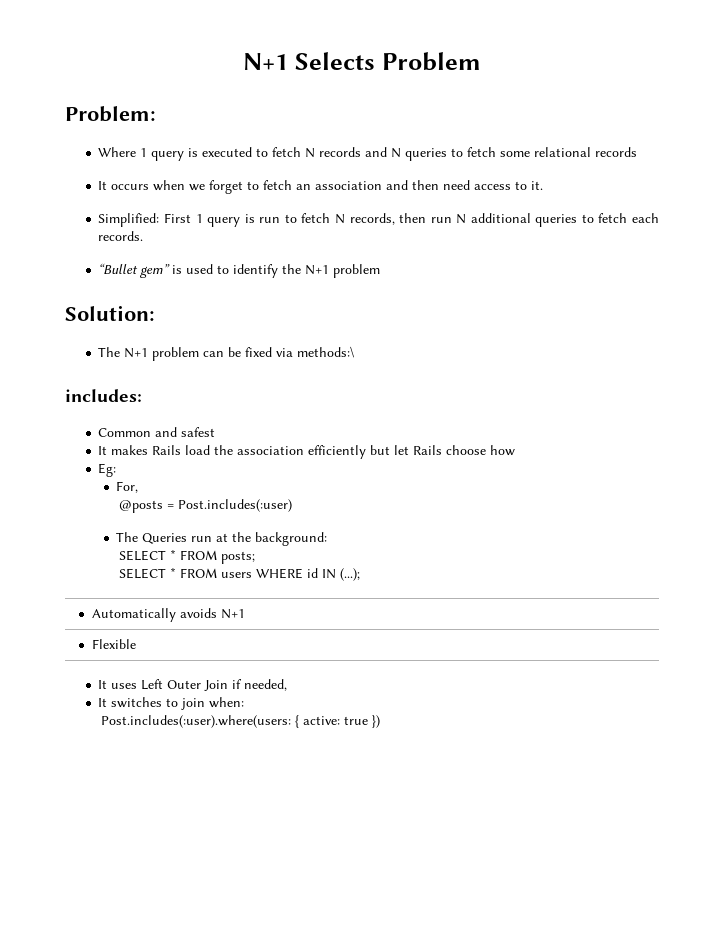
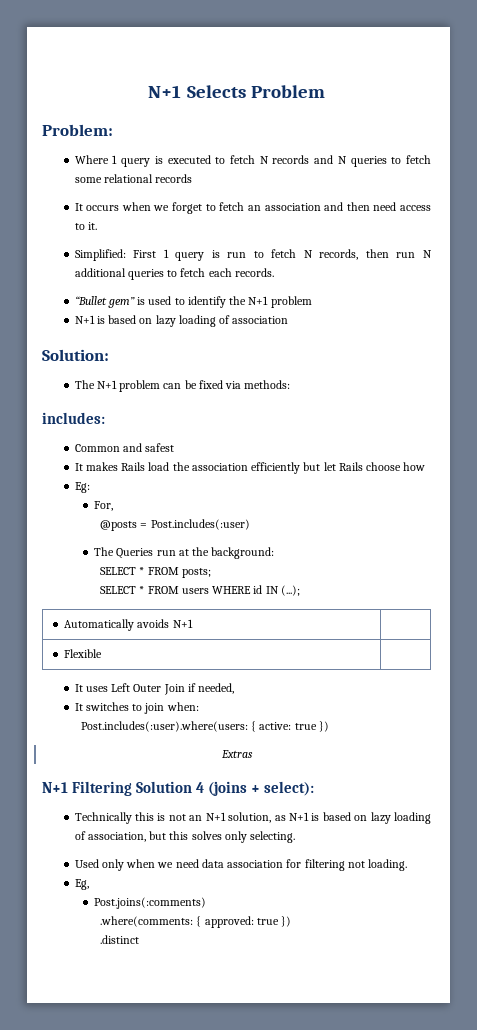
+ N+1 is based on lazy loading of association
- The N+1 problem can be fixed via methods:\
+ The N+1 problem can be fixed via methods:
+ Extras
+ N+1 Filtering Solution 4 (joins + select):
+ Technically this is not an N+1 solution, as N+1 is based on lazy loading of association, but this solves only selecting.
+ Used only when we need data association for filtering not loading.
+ Eg,
+ Post.joins(:comments)
+ .where(comments: { approved: true })
+ .distinct

